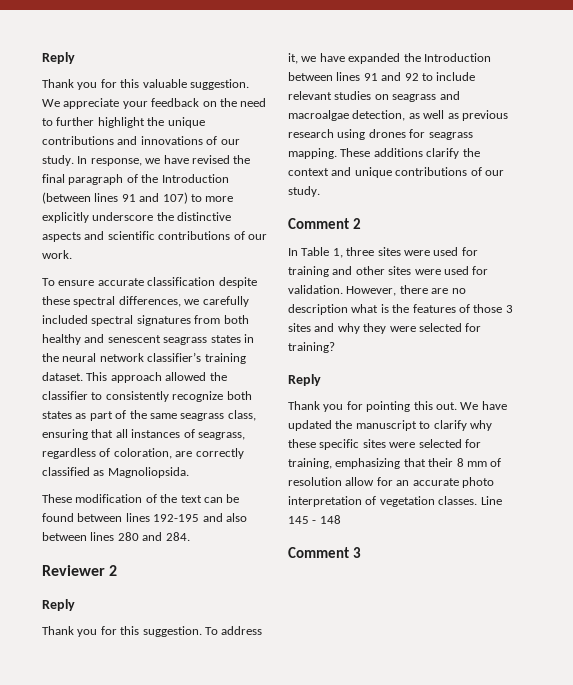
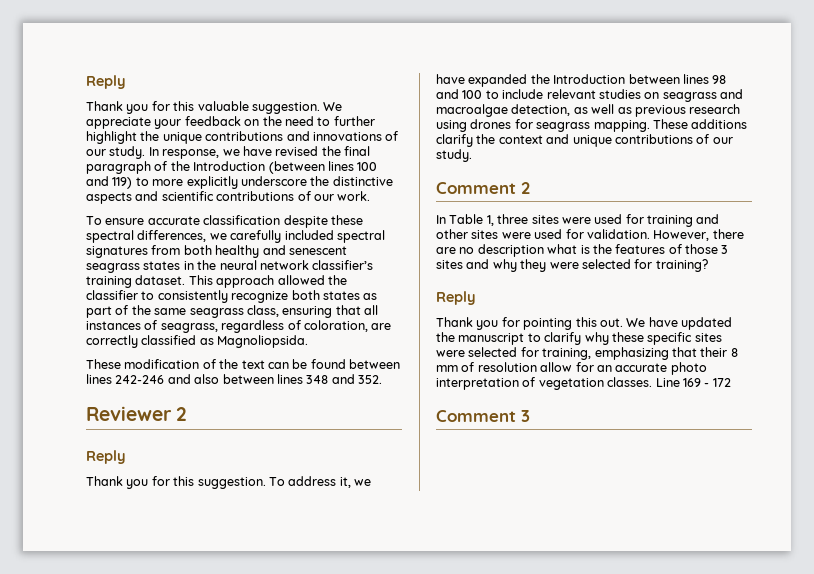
- In response, we have revised the final paragraph of the Introduction (between lines 91 and 107) to more explicitly underscore the distinctive aspects and scientific contributions of our work.
+ In response, we have revised the final paragraph of the Introduction (between lines 100 and 119) to more explicitly underscore the distinctive aspects and scientific contributions of our work.
- These modification of the text can be found between lines 192-195 and also between lines 280 and 284.
+ These modification of the text can be found between lines 242-246 and also between lines 348 and 352.
- To address it, we have expanded the Introduction between lines 91 and 92 to include relevant studies on seagrass and macroalgae detection, as well as previous research using drones for seagrass mapping.
+ To address it, we have expanded the Introduction between lines 98 and 100 to include relevant studies on seagrass and macroalgae detection, as well as previous research using drones for seagrass mapping.
- Line 145 - 148
+ Line 169 - 172

